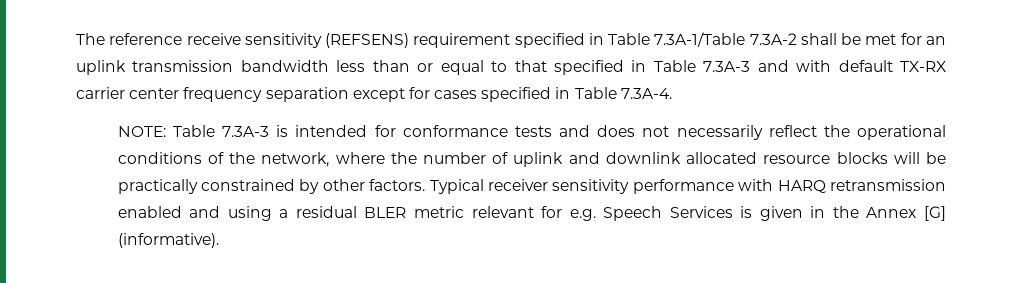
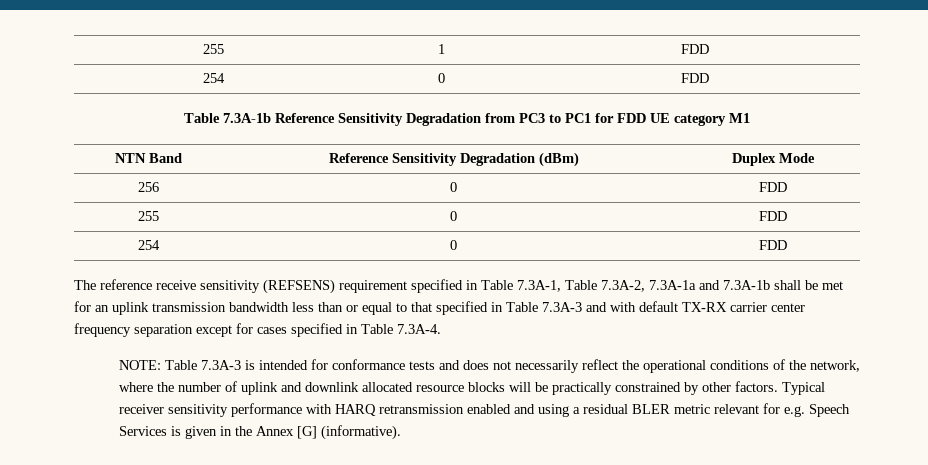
+ 255 | 1 | FDD
+ 254 | 0 | FDD
+ Table 7.3A-1b Reference Sensitivity Degradation from PC3 to PC1 for FDD UE category M1
+ NTN Band | Reference Sensitivity Degradation (dBm) | Duplex Mode
+ 256 | 0 | FDD
+ 255 | 0 | FDD
+ 254 | 0 | FDD
- The reference receive sensitivity (REFSENS) requirement specified in Table 7.3A-1/Table 7.3A-2 shall be met for an uplink transmission bandwidth less than or equal to that specified in Table 7.3A-3 and with default TX-RX carrier center frequency separation except for cases specified in Table 7.3A-4.
+ The reference receive sensitivity (REFSENS) requirement specified in Table 7.3A-1, Table 7.3A-2, 7.3A-1a and 7.3A-1b shall be met for an uplink transmission bandwidth less than or equal to that specified in Table 7.3A-3 and with default TX-RX carrier center frequency separation except for cases specified in Table 7.3A-4.

